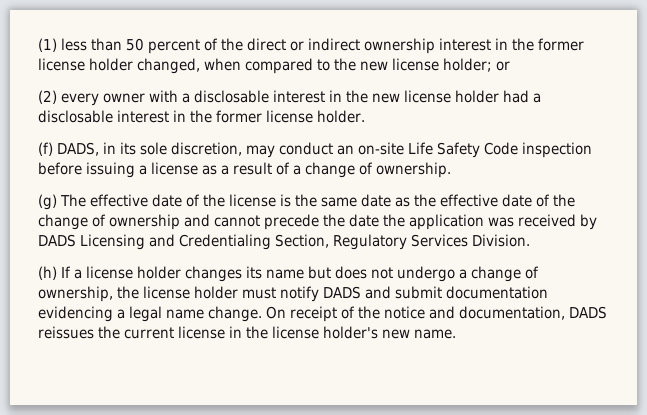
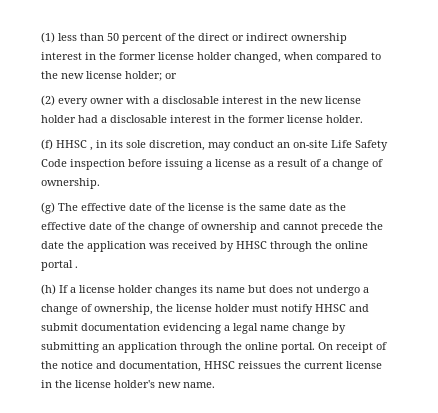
- (f) DADS, in its sole discretion, may conduct an on-site Life Safety Code inspection before issuing a license as a result of a change of ownership.
+ (f) HHSC , in its sole discretion, may conduct an on-site Life Safety Code inspection before issuing a license as a result of a change of ownership.
- (g) The effective date of the license is the same date as the effective date of the change of ownership and cannot precede the date the application was received by DADS Licensing and Credentialing Section, Regulatory Services Division.
+ (g) The effective date of the license is the same date as the effective date of the change of ownership and cannot precede the date the application was received by HHSC through the online portal .
- (h) If a license holder changes its name but does not undergo a change of ownership, the license holder must notify DADS and submit documentation evidencing a legal name change.
+ (h) If a license holder changes its name but does not undergo a change of ownership, the license holder must notify HHSC and submit documentation evidencing a legal name change by submitting an application through the online portal.
- On receipt of the notice and documentation, DADS reissues the current license in the license holder's new name.
+ On receipt of the notice and documentation, HHSC reissues the current license in the license holder's new name.

